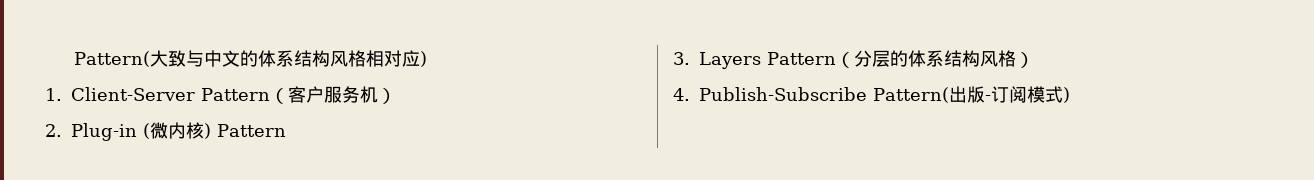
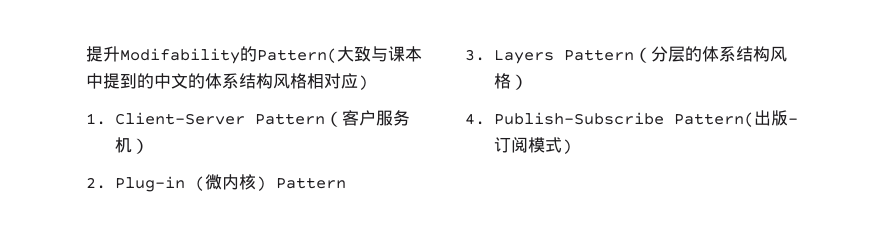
- Pattern(大致与中文的体系结构风格相对应)
+ 提升Modifability的Pattern(大致与课本中提到的中文的体系结构风格相对应)

